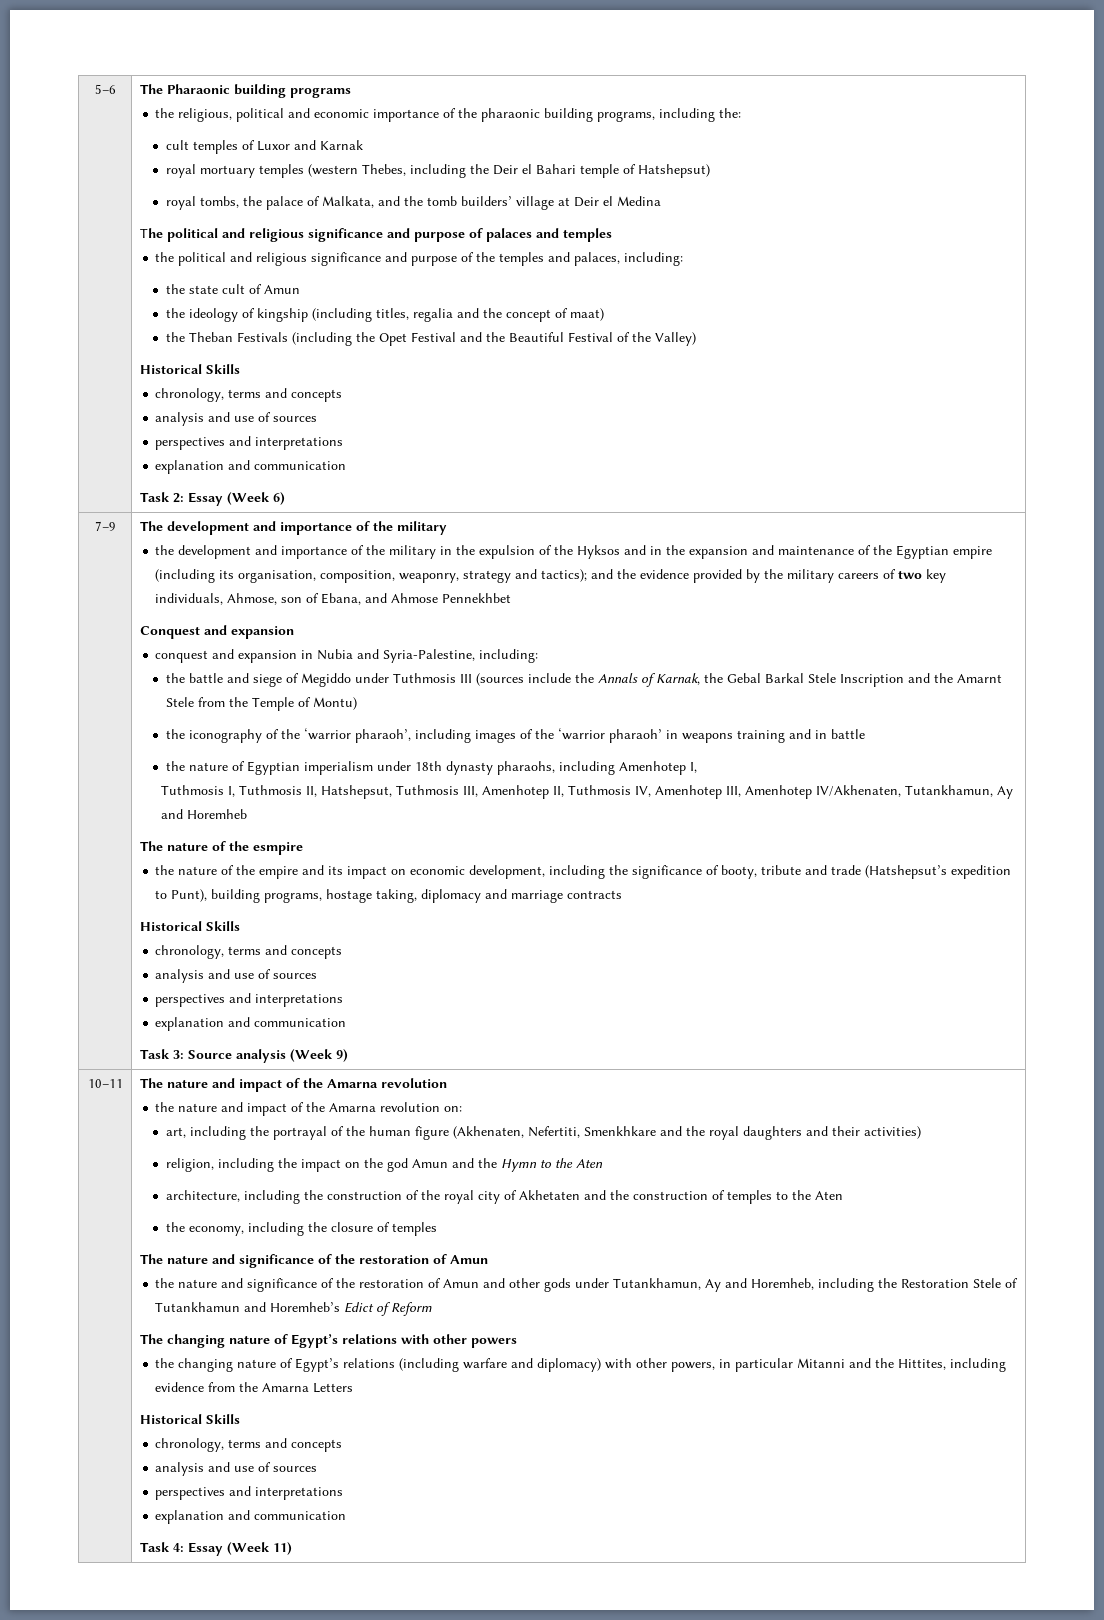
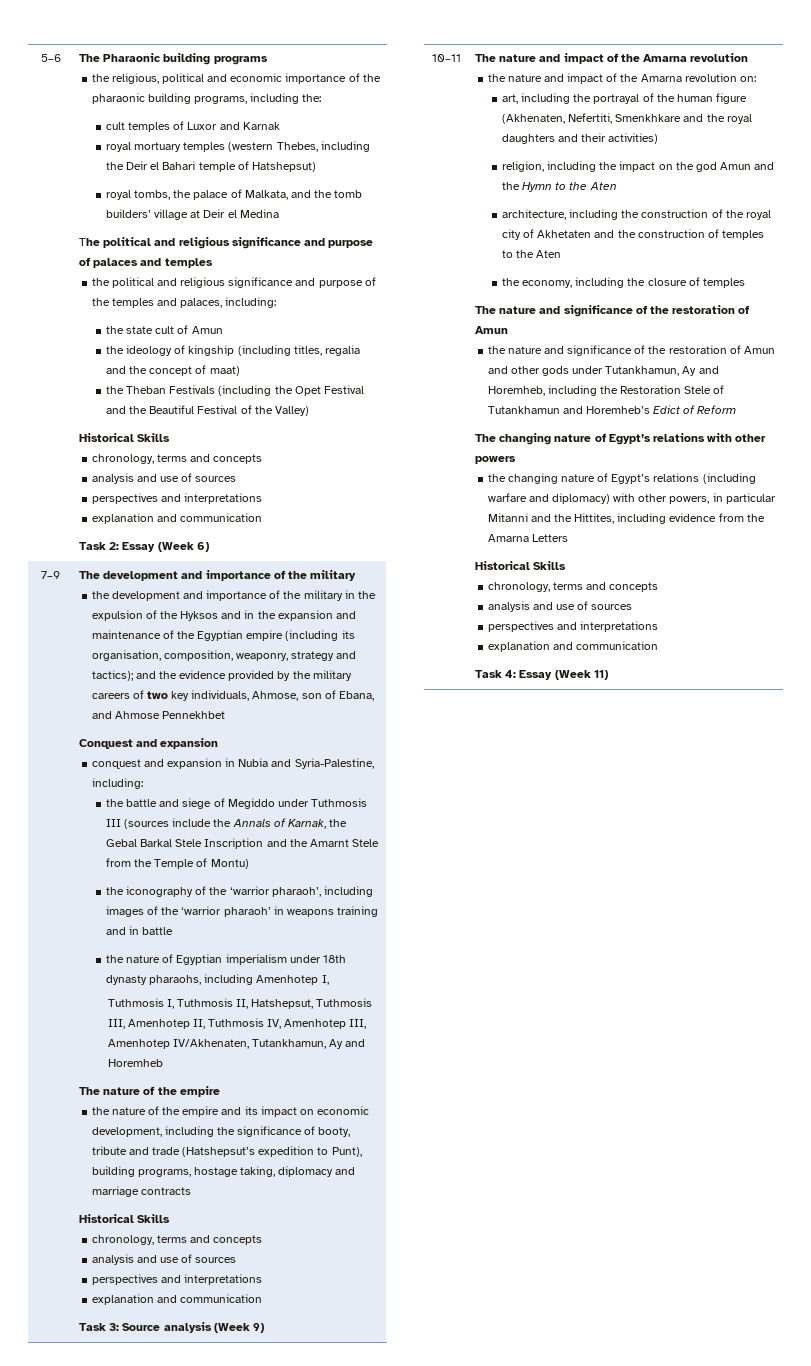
- The nature of the esmpire
+ The nature of the empire

